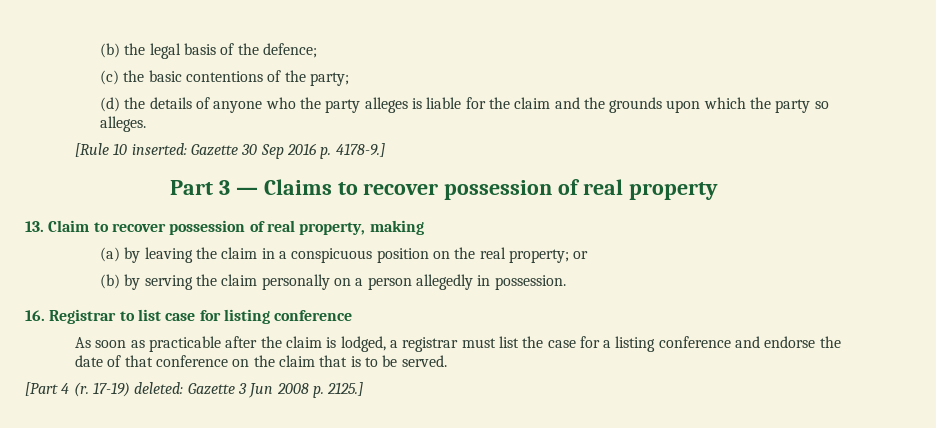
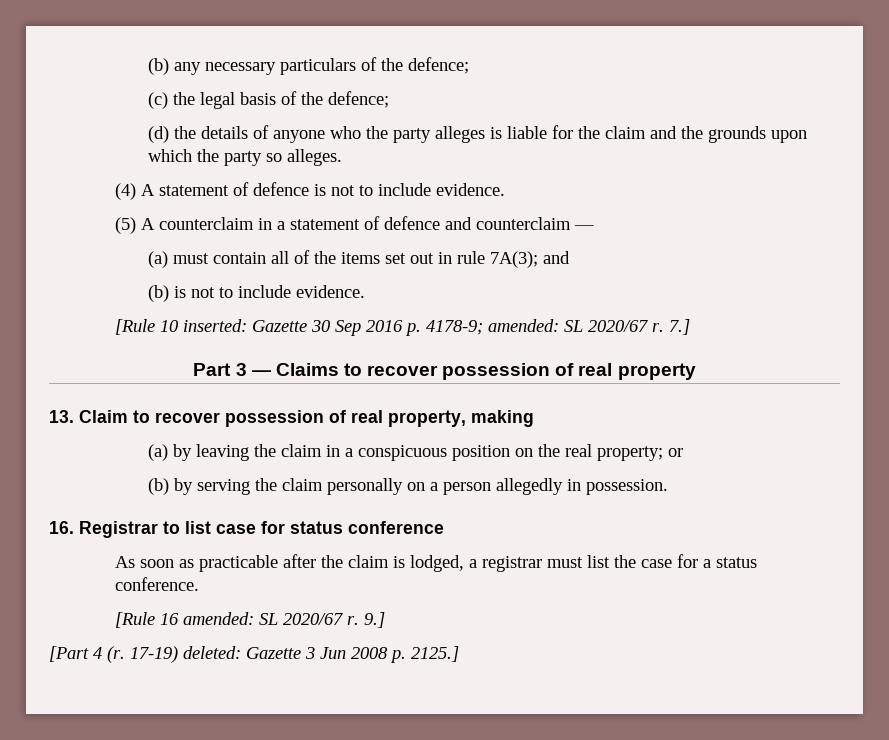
- (b) the legal basis of the defence;
+ (b) any necessary particulars of the defence;
+ (c) the legal basis of the defence;
- (c) the basic contentions of the party;
+ (4) A statement of defence is not to include evidence.
+ (5) A counterclaim in a statement of defence and counterclaim —
+ (a) must contain all of the items set out in rule 7A(3); and
+ (b) is not to include evidence.
- [Rule 10 inserted: Gazette 30 Sep 2016 p. 4178-9.]
+ [Rule 10 inserted: Gazette 30 Sep 2016 p. 4178-9; amended: SL 2020/67 r. 7.]
- 16. Registrar to list case for listing conference
+ 16. Registrar to list case for status conference
- As soon as practicable after the claim is lodged, a registrar must list the case for a listing conference and endorse the date of that conference on the claim that is to be served.
+ As soon as practicable after the claim is lodged, a registrar must list the case for a status conference.
+ [Rule 16 amended: SL 2020/67 r. 9.]

